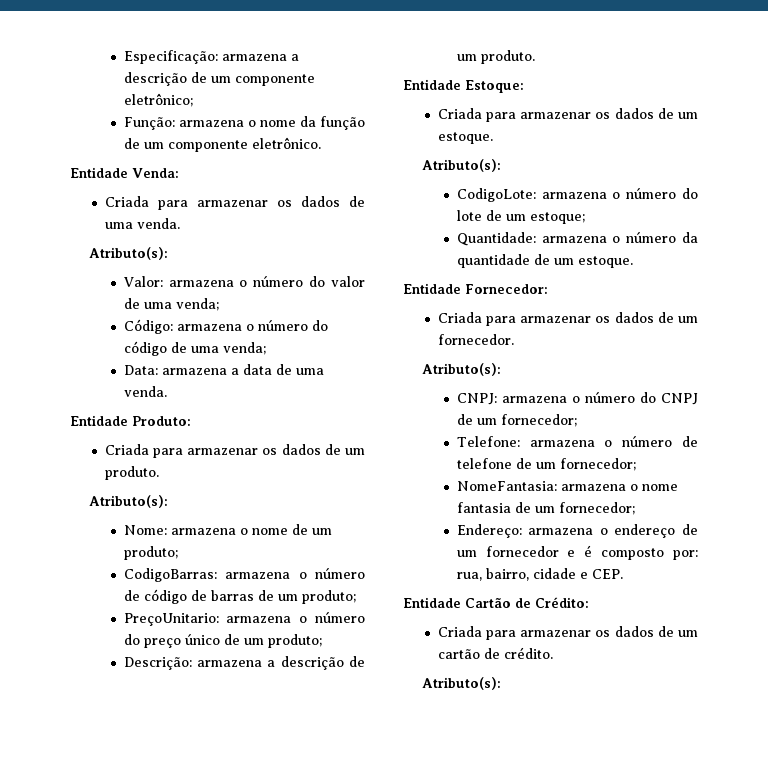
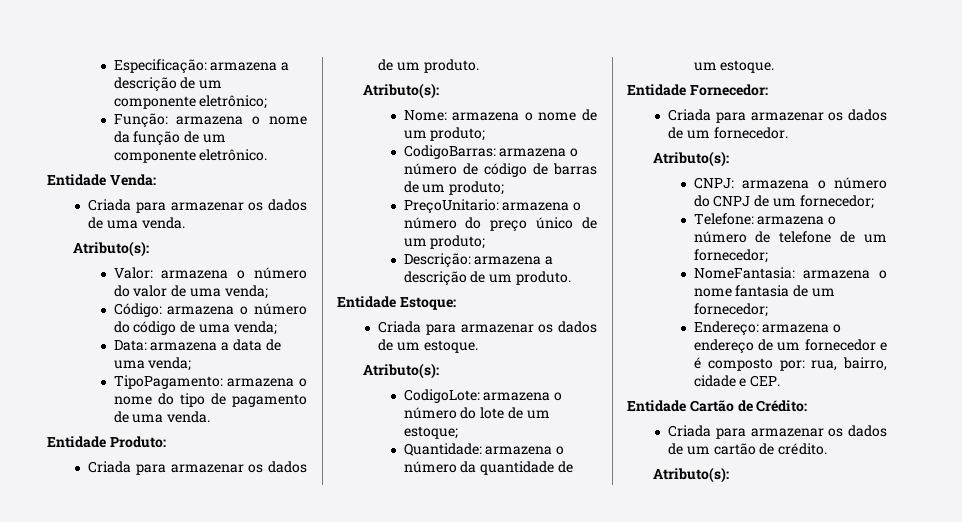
- Data: armazena a data de uma venda.
+ Data: armazena a data de uma venda;
+ TipoPagamento: armazena o nome do tipo de pagamento de uma venda.

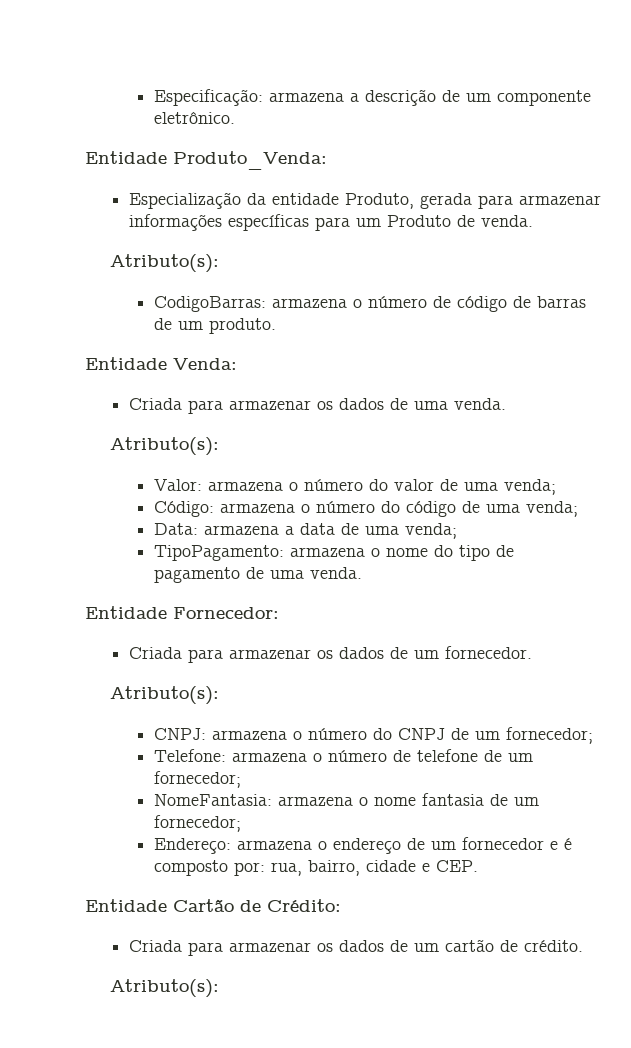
- Especificação: armazena a descrição de um componente eletrônico;
- Função: armazena o nome da função de um componente eletrônico.
+ Especificação: armazena a descrição de um componente eletrônico.
+ Entidade Produto_Venda:
+ Especialização da entidade Produto, gerada para armazenar informações específicas para um Produto de venda.
+ Atributo(s):
+ CodigoBarras: armazena o número de código de barras de um produto.
- Entidade Produto:
- Criada para armazenar os dados de um produto.
- Atributo(s):
- Nome: armazena o nome de um produto;
- CodigoBarras: armazena o número de código de barras de um produto;
- PreçoUnitario: armazena o número do preço único de um produto;
- Descrição: armazena a descrição de um produto.
- Entidade Estoque:
- Criada para armazenar os dados de um estoque.
- Atributo(s):
- CodigoLote: armazena o número do lote de um estoque;
- Quantidade: armazena o número da quantidade de um estoque.

